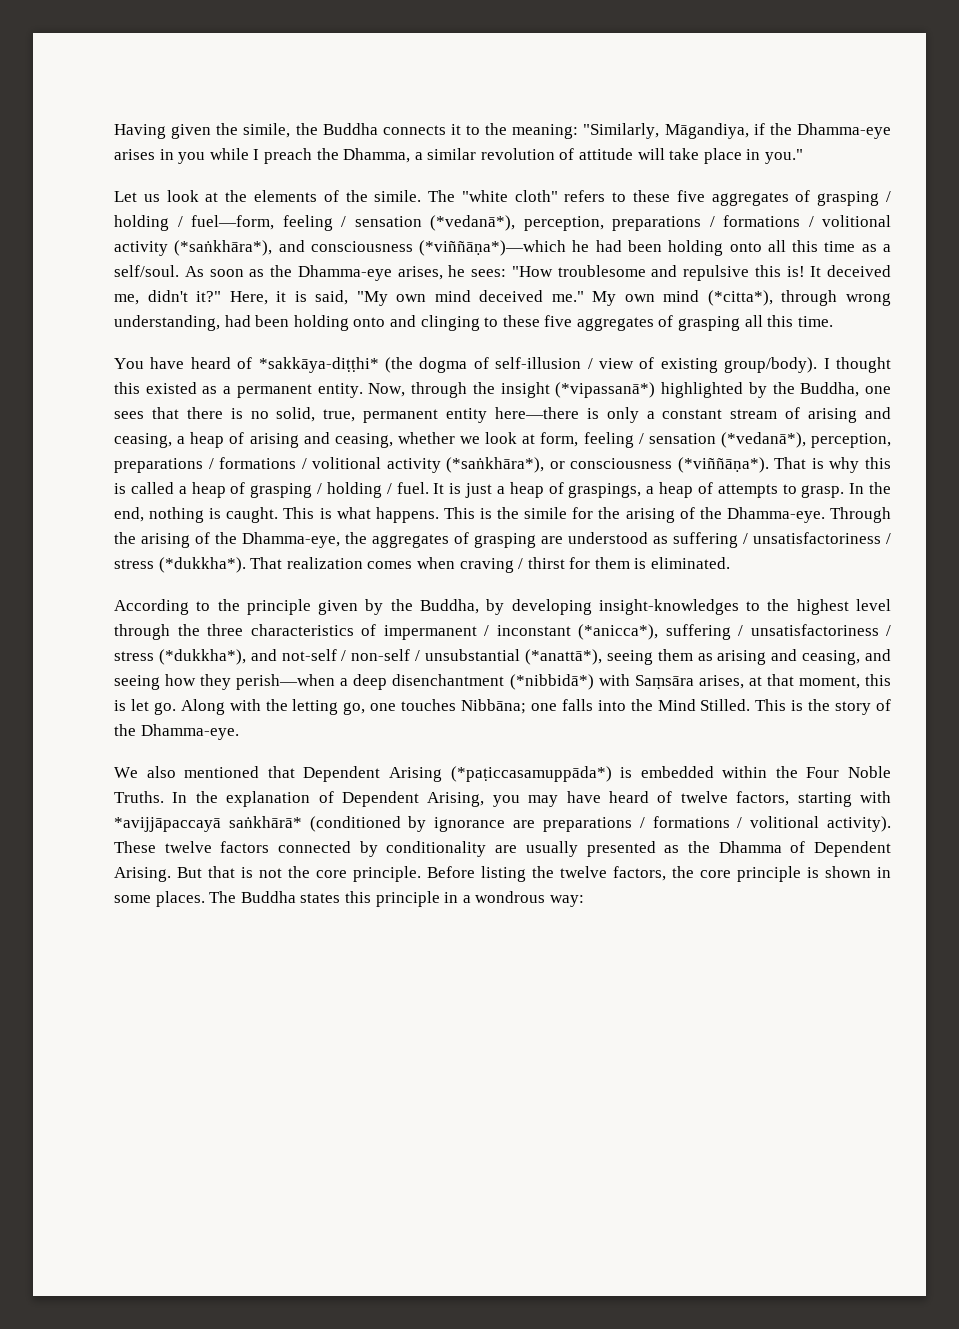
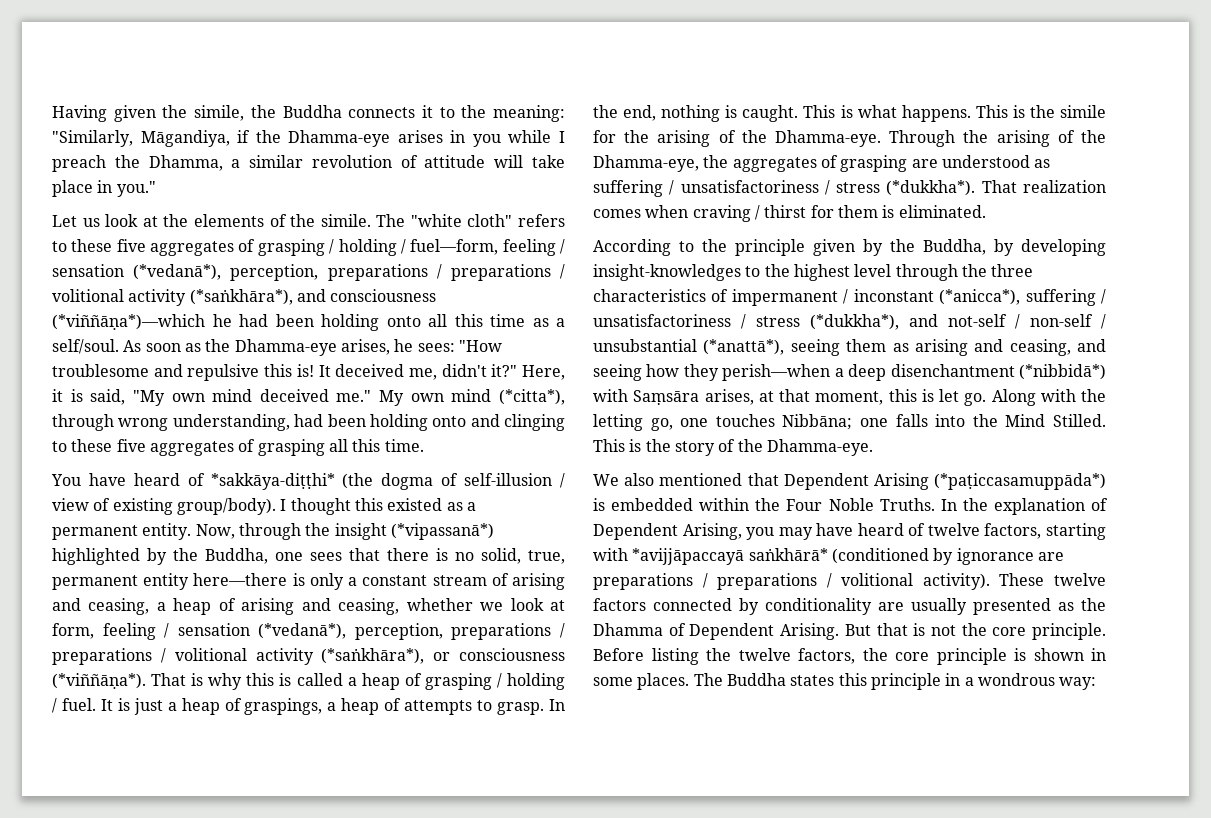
- The "white cloth" refers to these five aggregates of grasping / holding / fuel—form, feeling / sensation (*vedanā*), perception, preparations / formations / volitional activity (*saṅkhāra*), and consciousness (*viññāṇa*)—which he had been holding onto all this time as a self/soul.
+ The "white cloth" refers to these five aggregates of grasping / holding / fuel—form, feeling / sensation (*vedanā*), perception, preparations / preparations / volitional activity (*saṅkhāra*), and consciousness (*viññāṇa*)—which he had been holding onto all this time as a self/soul.
- Now, through the insight (*vipassanā*) highlighted by the Buddha, one sees that there is no solid, true, permanent entity here—there is only a constant stream of arising and ceasing, a heap of arising and ceasing, whether we look at form, feeling / sensation (*vedanā*), perception, preparations / formations / volitional activity (*saṅkhāra*), or consciousness (*viññāṇa*).
+ Now, through the insight (*vipassanā*) highlighted by the Buddha, one sees that there is no solid, true, permanent entity here—there is only a constant stream of arising and ceasing, a heap of arising and ceasing, whether we look at form, feeling / sensation (*vedanā*), perception, preparations / preparations / volitional activity (*saṅkhāra*), or consciousness (*viññāṇa*).
- In the explanation of Dependent Arising, you may have heard of twelve factors, starting with *avijjāpaccayā saṅkhārā* (conditioned by ignorance are preparations / formations / volitional activity).
+ In the explanation of Dependent Arising, you may have heard of twelve factors, starting with *avijjāpaccayā saṅkhārā* (conditioned by ignorance are preparations / preparations / volitional activity).

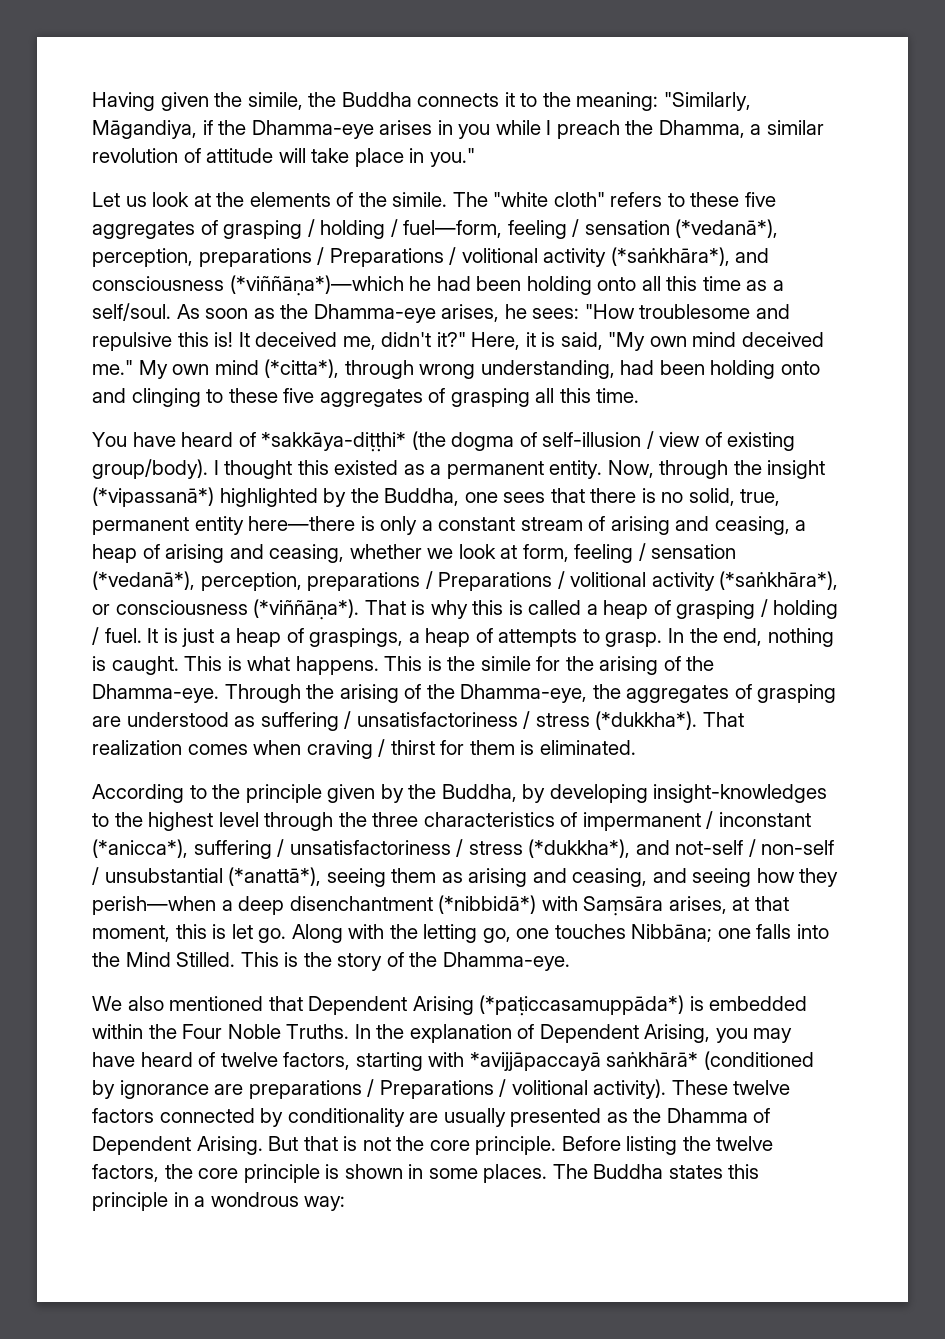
- The "white cloth" refers to these five aggregates of grasping / holding / fuel—form, feeling / sensation (*vedanā*), perception, preparations / preparations / volitional activity (*saṅkhāra*), and consciousness (*viññāṇa*)—which he had been holding onto all this time as a self/soul.
+ The "white cloth" refers to these five aggregates of grasping / holding / fuel—form, feeling / sensation (*vedanā*), perception, preparations / Preparations / volitional activity (*saṅkhāra*), and consciousness (*viññāṇa*)—which he had been holding onto all this time as a self/soul.
- Now, through the insight (*vipassanā*) highlighted by the Buddha, one sees that there is no solid, true, permanent entity here—there is only a constant stream of arising and ceasing, a heap of arising and ceasing, whether we look at form, feeling / sensation (*vedanā*), perception, preparations / preparations / volitional activity (*saṅkhāra*), or consciousness (*viññāṇa*).
+ Now, through the insight (*vipassanā*) highlighted by the Buddha, one sees that there is no solid, true, permanent entity here—there is only a constant stream of arising and ceasing, a heap of arising and ceasing, whether we look at form, feeling / sensation (*vedanā*), perception, preparations / Preparations / volitional activity (*saṅkhāra*), or consciousness (*viññāṇa*).
- In the explanation of Dependent Arising, you may have heard of twelve factors, starting with *avijjāpaccayā saṅkhārā* (conditioned by ignorance are preparations / preparations / volitional activity).
+ In the explanation of Dependent Arising, you may have heard of twelve factors, starting with *avijjāpaccayā saṅkhārā* (conditioned by ignorance are preparations / Preparations / volitional activity).

